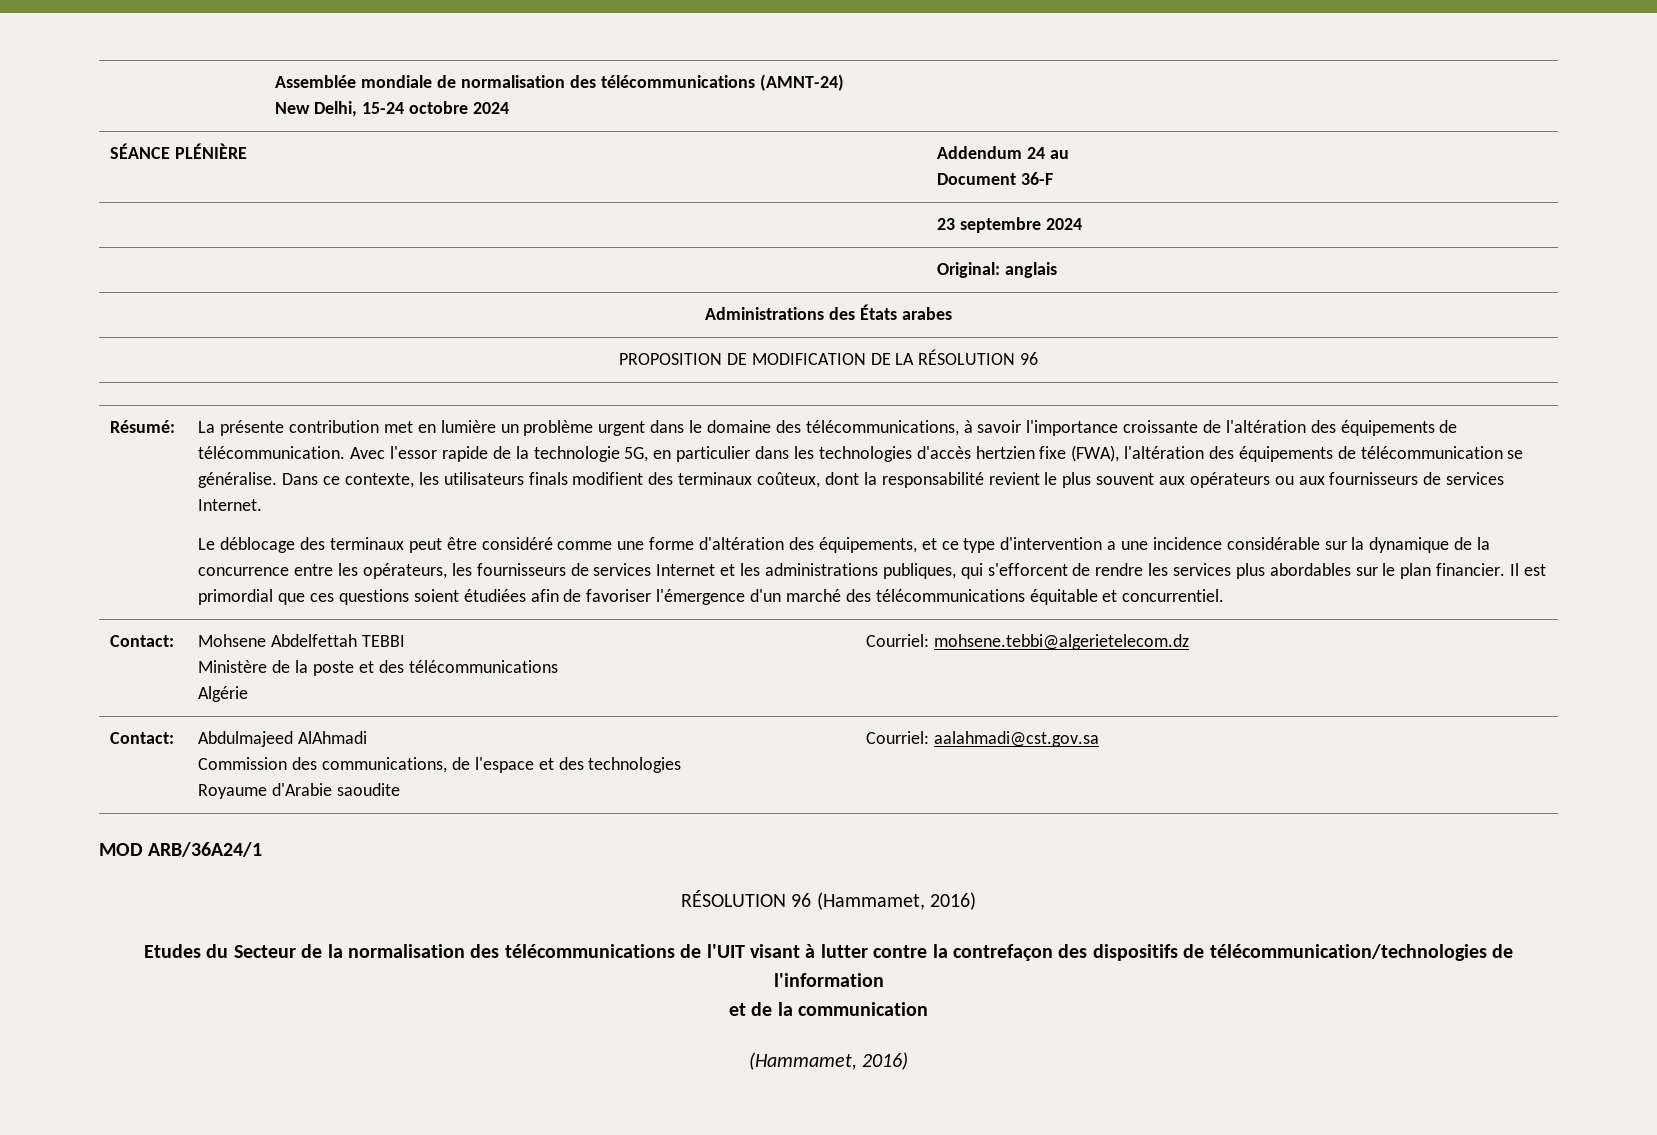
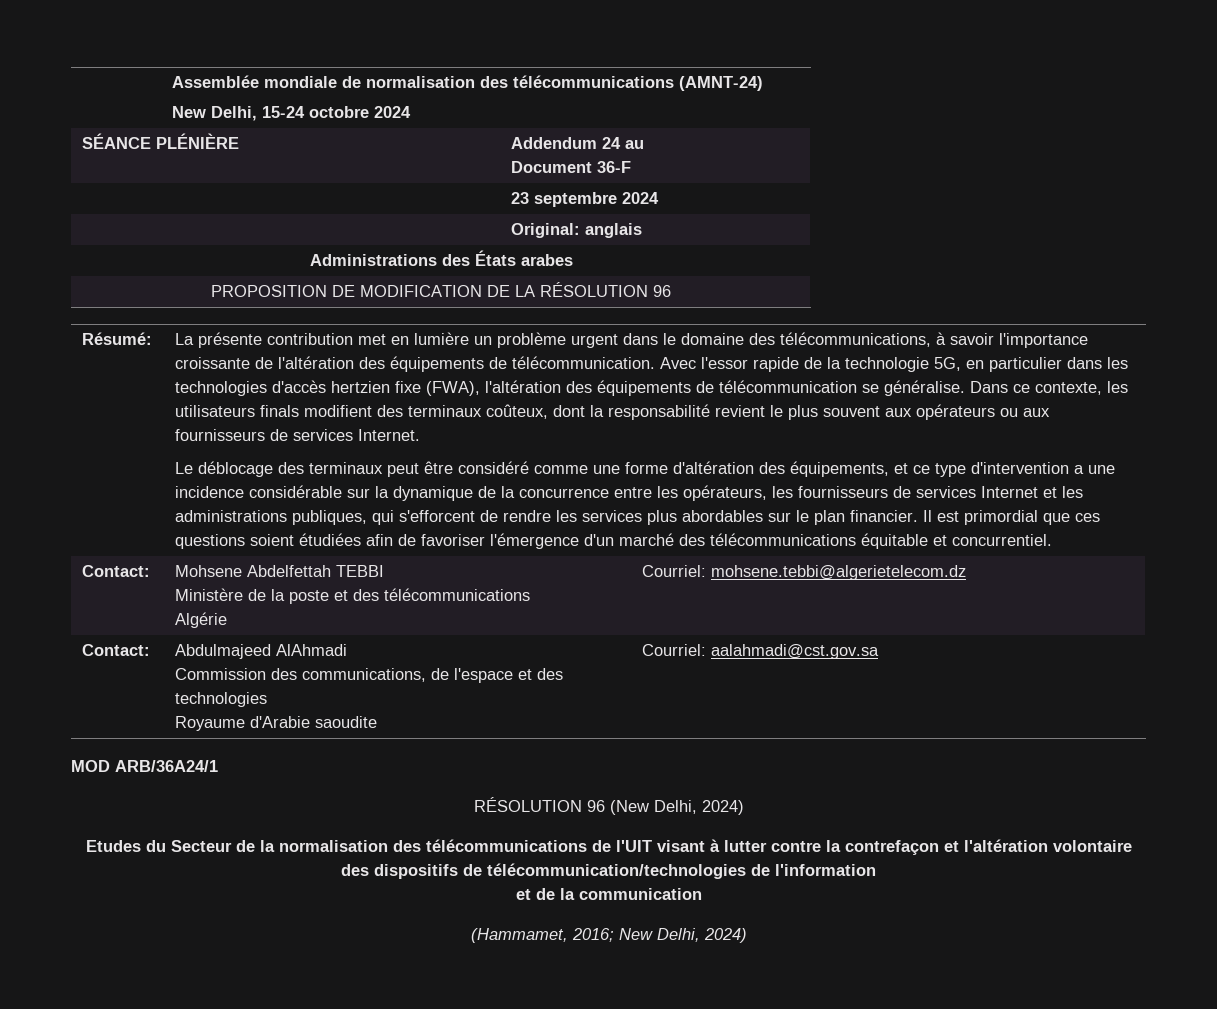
- RÉSOLUTION 96 (Hammamet, 2016)
+ RÉSOLUTION 96 (New Delhi, 2024)
- Etudes du Secteur de la normalisation des télécommunications de l'UIT visant à lutter contre la contrefaçon des dispositifs de télécommunication/technologies de l'information
+ Etudes du Secteur de la normalisation des télécommunications de l'UIT visant à lutter contre la contrefaçon et l'altération volontaire des dispositifs de télécommunication/technologies de l'information
  et de la communication
- (Hammamet, 2016)
+ (Hammamet, 2016; New Delhi, 2024)

